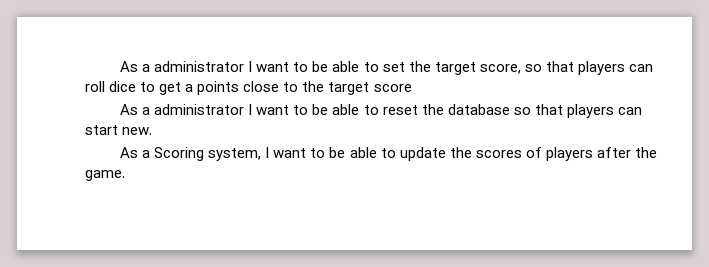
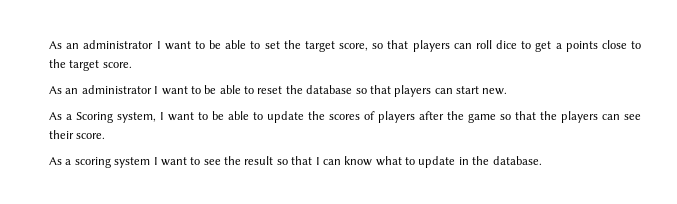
- As a administrator I want to be able to set the target score, so that players can roll dice to get a points close to the target score
- As a administrator I want to be able to reset the database so that players can start new.
+ As an administrator I want to be able to set the target score, so that players can roll dice to get a points close to the target score.
+ As an administrator I want to be able to reset the database so that players can start new.
- As a Scoring system, I want to be able to update the scores of players after the game.
+ As a Scoring system, I want to be able to update the scores of players after the game so that the players can see their score.
+ As a scoring system I want to see the result so that I can know what to update in the database.

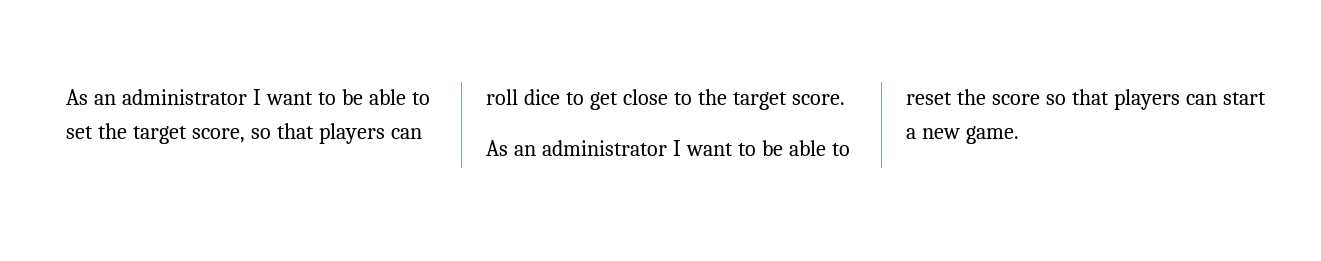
- As an administrator I want to be able to set the target score, so that players can roll dice to get a points close to the target score.
+ As an administrator I want to be able to set the target score, so that players can roll dice to get close to the target score.
- As an administrator I want to be able to reset the database so that players can start new.
- As a Scoring system, I want to be able to update the scores of players after the game so that the players can see their score.
- As a scoring system I want to see the result so that I can know what to update in the database.
+ As an administrator I want to be able to reset the score so that players can start a new game.

